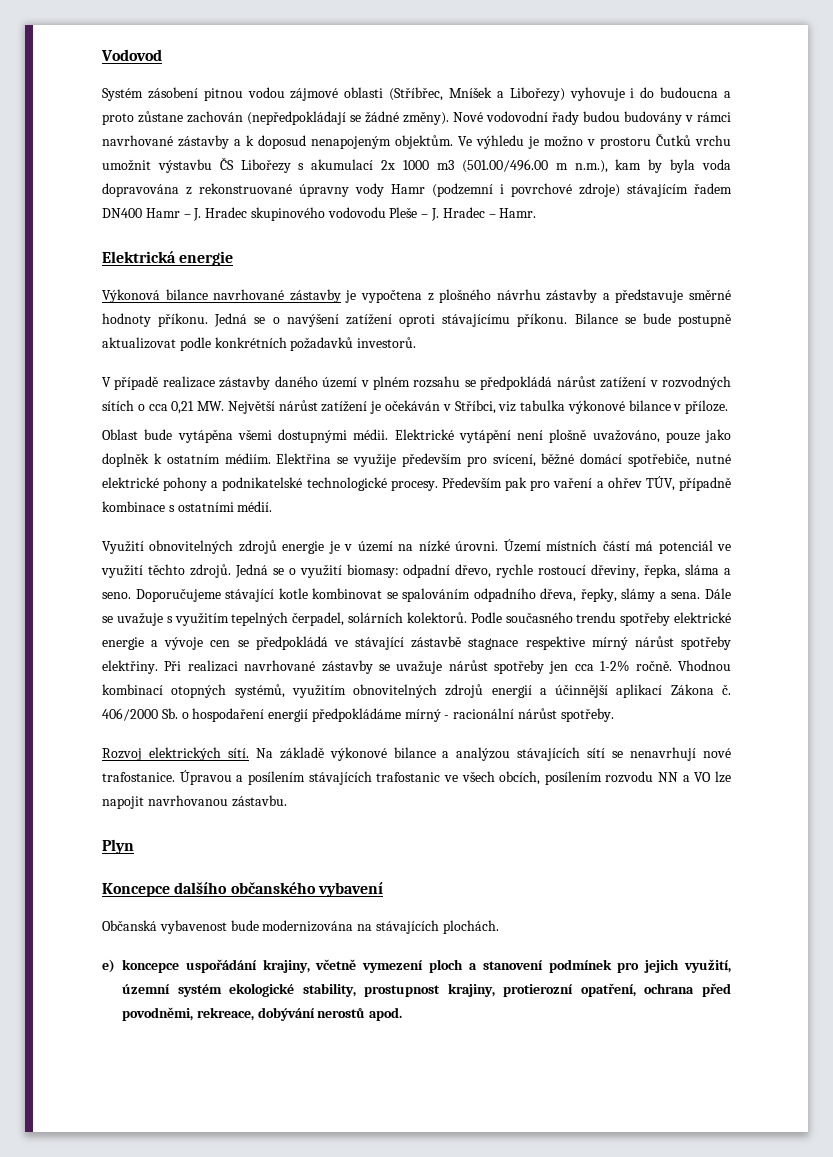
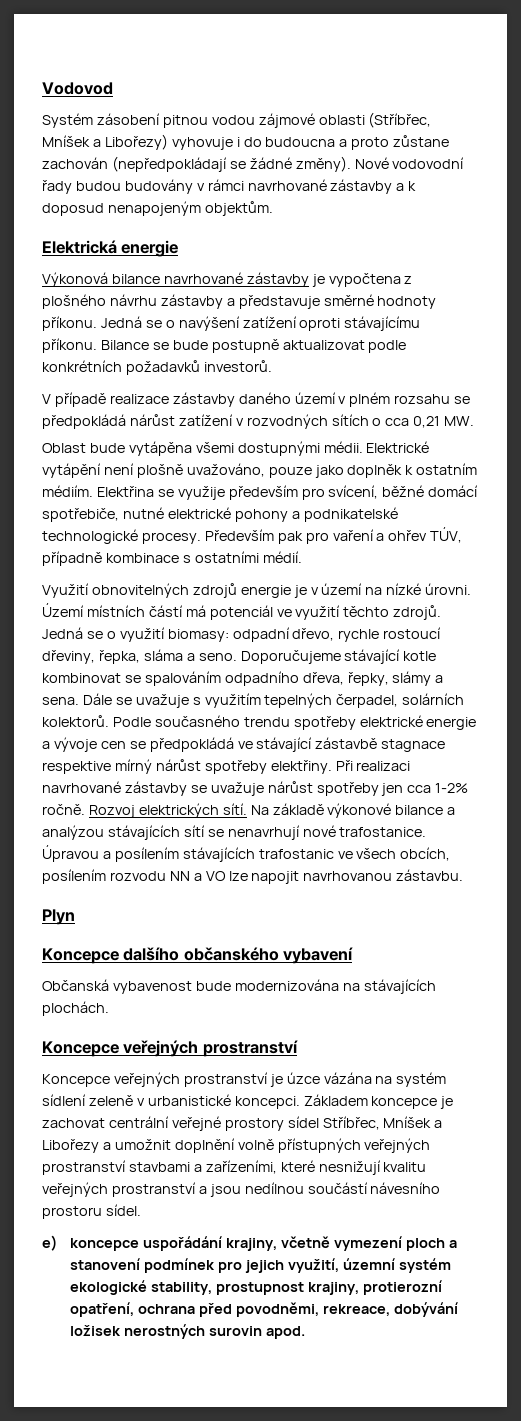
- Ve výhledu je možno v prostoru Čutků vrchu umožnit výstavbu ČS Libořezy s akumulací 2x 1000 m3 (501.00/496.00 m n.m.), kam by byla voda dopravována z rekonstruované úpravny vody Hamr (podzemní i povrchové zdroje) stávajícím řadem DN400 Hamr – J. Hradec skupinového vodovodu Pleše – J. Hradec – Hamr.
- V případě realizace zástavby daného území v plném rozsahu se předpokládá nárůst zatížení v rozvodných sítích o cca 0,21 MW. Největší nárůst zatížení je očekáván v Stříbci, viz tabulka výkonové bilance v příloze.
+ V případě realizace zástavby daného území v plném rozsahu se předpokládá nárůst zatížení v rozvodných sítích o cca 0,21 MW.
- Při realizaci navrhované zástavby se uvažuje nárůst spotřeby jen cca 1-2% ročně. Vhodnou kombinací otopných systémů, využitím obnovitelných zdrojů energií a účinnější aplikací Zákona č. 406/2000 Sb. o hospodaření energií předpokládáme mírný - racionální nárůst spotřeby.
- Rozvoj elektrických sítí.
+ Při realizaci navrhované zástavby se uvažuje nárůst spotřeby jen cca 1-2% ročně. Rozvoj elektrických sítí.
  Občanská vybavenost bude modernizována na stávajících plochách.
+ Koncepce veřejných prostranství
+ Koncepce veřejných prostranství je úzce vázána na systém sídlení zeleně v urbanistické koncepci. Základem koncepce je zachovat centrální veřejné prostory sídel Stříbřec, Mníšek a Libořezy a umožnit doplnění volně přístupných veřejných prostranství stavbami a zařízeními, které nesnižují kvalitu veřejných prostranství a jsou nedílnou součástí návesního prostoru sídel.
- e) koncepce uspořádání krajiny, včetně vymezení ploch a stanovení podmínek pro jejich využití, územní systém ekologické stability, prostupnost krajiny, protierozní opatření, ochrana před povodněmi, rekreace, dobývání nerostů apod.
+ e) koncepce uspořádání krajiny, včetně vymezení ploch a stanovení podmínek pro jejich využití, územní systém ekologické stability, prostupnost krajiny, protierozní opatření, ochrana před povodněmi, rekreace, dobývání ložisek nerostných surovin apod.

